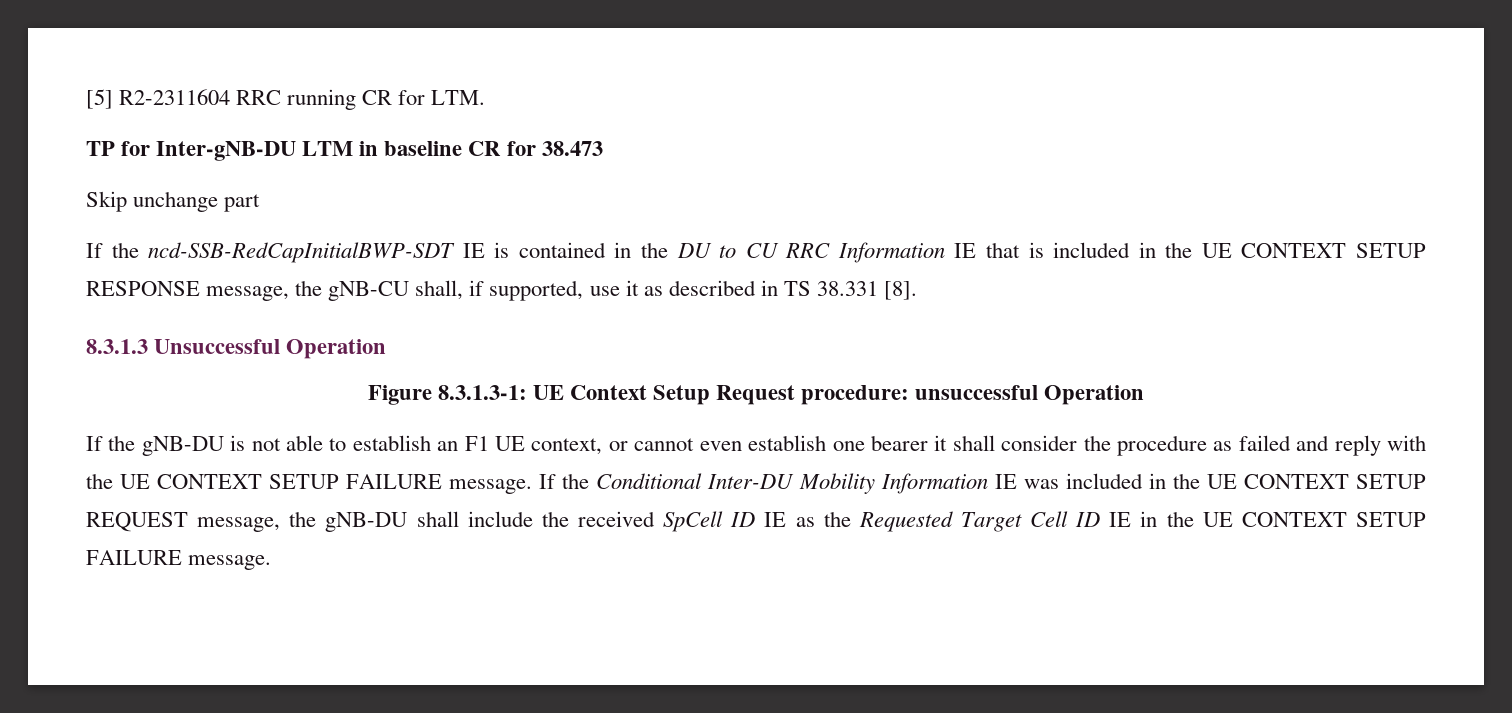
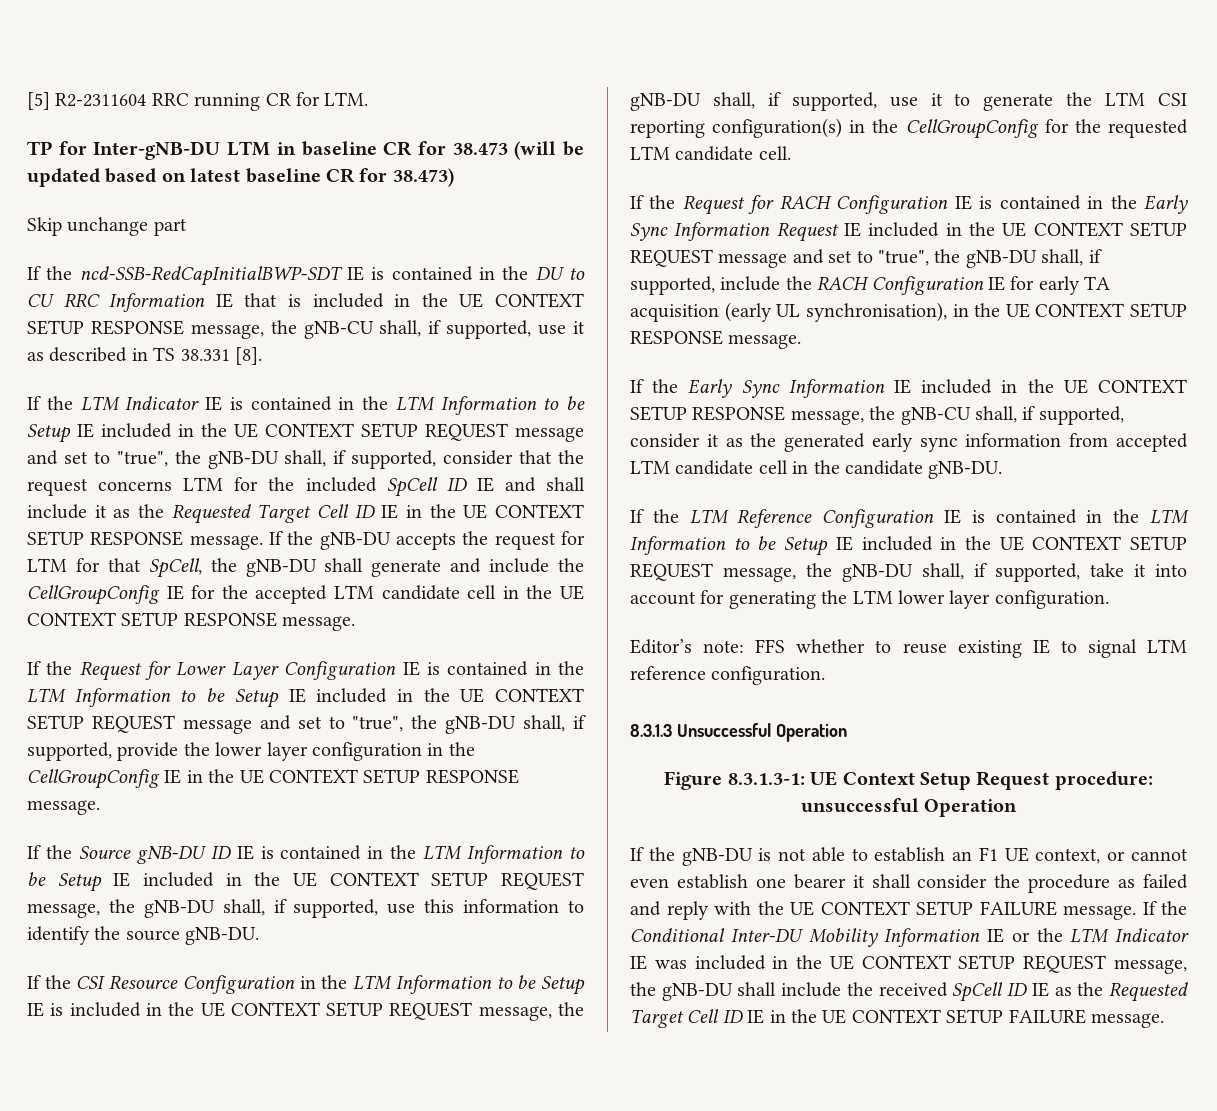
- TP for Inter-gNB-DU LTM in baseline CR for 38.473
+ TP for Inter-gNB-DU LTM in baseline CR for 38.473 (will be updated based on latest baseline CR for 38.473)
+ If the LTM Indicator IE is contained in the LTM Information to be Setup IE included in the UE CONTEXT SETUP REQUEST message and set to "true", the gNB-DU shall, if supported, consider that the request concerns LTM for the included SpCell ID IE and shall include it as the Requested Target Cell ID IE in the UE CONTEXT SETUP RESPONSE message. If the gNB-DU accepts the request for LTM for that SpCell, the gNB-DU shall generate and include the CellGroupConfig IE for the accepted LTM candidate cell in the UE CONTEXT SETUP RESPONSE message.
+ If the Request for Lower Layer Configuration IE is contained in the LTM Information to be Setup IE included in the UE CONTEXT SETUP REQUEST message and set to "true", the gNB-DU shall, if supported, provide the lower layer configuration in the CellGroupConfig IE in the UE CONTEXT SETUP RESPONSE message.
+ If the Source gNB-DU ID IE is contained in the LTM Information to be Setup IE included in the UE CONTEXT SETUP REQUEST message, the gNB-DU shall, if supported, use this information to identify the source gNB-DU.
+ If the CSI Resource Configuration in the LTM Information to be Setup IE is included in the UE CONTEXT SETUP REQUEST message, the gNB-DU shall, if supported, use it to generate the LTM CSI reporting configuration(s) in the CellGroupConfig for the requested LTM candidate cell.
+ If the Request for RACH Configuration IE is contained in the Early Sync Information Request IE included in the UE CONTEXT SETUP REQUEST message and set to "true", the gNB-DU shall, if supported, include the RACH Configuration IE for early TA acquisition (early UL synchronisation), in the UE CONTEXT SETUP RESPONSE message.
+ If the Early Sync Information IE included in the UE CONTEXT SETUP RESPONSE message, the gNB-CU shall, if supported, consider it as the generated early sync information from accepted LTM candidate cell in the candidate gNB-DU.
+ If the LTM Reference Configuration IE is contained in the LTM Information to be Setup IE included in the UE CONTEXT SETUP REQUEST message, the gNB-DU shall, if supported, take it into account for generating the LTM lower layer configuration.
+ Editor’s note: FFS whether to reuse existing IE to signal LTM reference configuration.
- If the Conditional Inter-DU Mobility Information IE was included in the UE CONTEXT SETUP REQUEST message, the gNB-DU shall include the received SpCell ID IE as the Requested Target Cell ID IE in the UE CONTEXT SETUP FAILURE message.
+ If the Conditional Inter-DU Mobility Information IE or the LTM Indicator IE was included in the UE CONTEXT SETUP REQUEST message, the gNB-DU shall include the received SpCell ID IE as the Requested Target Cell ID IE in the UE CONTEXT SETUP FAILURE message.

